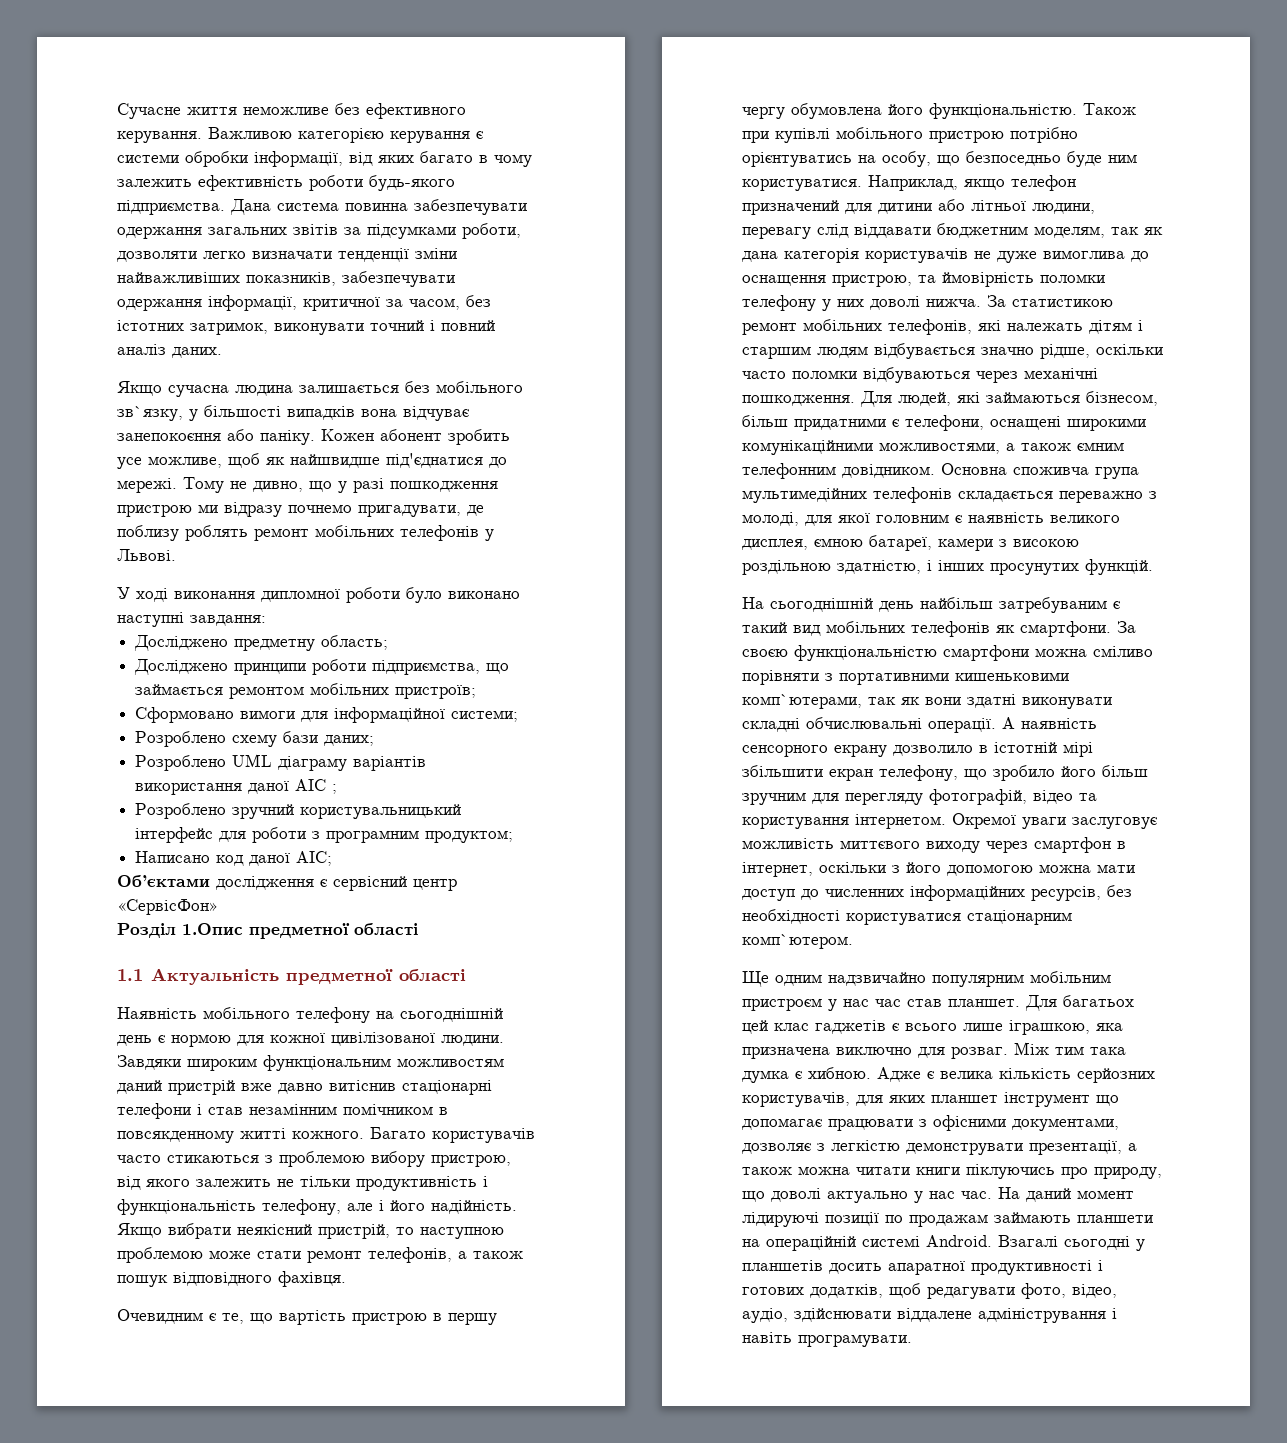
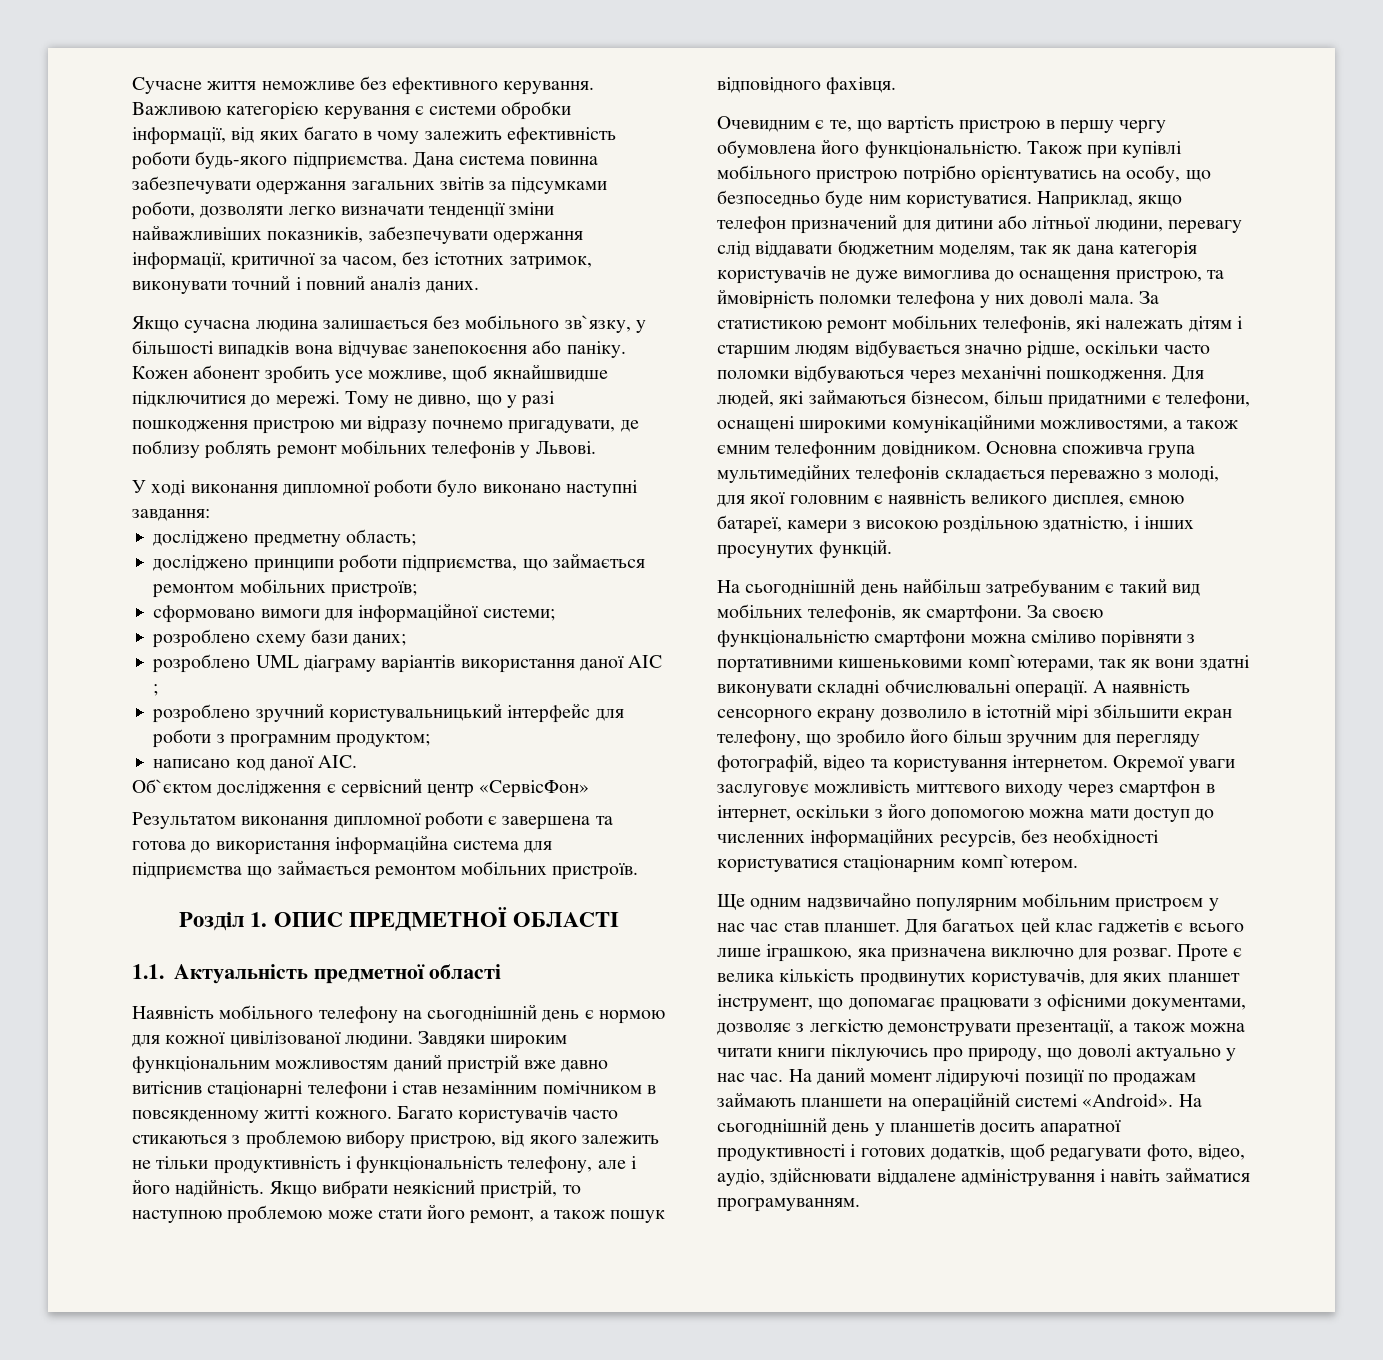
- Кожен абонент зробить усе можливе, щоб як найшвидше під'єднатися до мережі.
+ Кожен абонент зробить усе можливе, щоб якнайшвидше підключитися до мережі.
- Досліджено предметну область;
+ досліджено предметну область;
- Досліджено принципи роботи підприємства, що займається ремонтом мобільних пристроїв;
+ досліджено принципи роботи підприємства, що займається ремонтом мобільних пристроїв;
- Сформовано вимоги для інформаційної системи;
+ сформовано вимоги для інформаційної системи;
- Розроблено схему бази даних;
+ розроблено схему бази даних;
- Розроблено UML діаграму варіантів використання даної АІС ;
+ розроблено UML діаграму варіантів використання даної АІС ;
- Розроблено зручний користувальницький інтерфейс для роботи з програмним продуктом;
+ розроблено зручний користувальницький інтерфейс для роботи з програмним продуктом;
- Написано код даної АІС;
- Об’єктами дослідження є сервісний центр «СервісФон»
+ написано код даної АІС.
+ Об`єктом дослідження є сервісний центр «СервісФон»
- Розділ 1.Опис предметної області
- 1.1 Актуальність предметної області
+ Результатом виконання дипломної роботи є завершена та готова до використання інформаційна система для підприємства що займається ремонтом мобільних пристроїв.
+ Розділ 1. ОПИС ПРЕДМЕТНОЇ ОБЛАСТІ
+ 1.1. Актуальність предметної області
- Якщо вибрати неякісний пристрій, то наступною проблемою може стати ремонт телефонів, а також пошук відповідного фахівця.
+ Якщо вибрати неякісний пристрій, то наступною проблемою може стати його ремонт, а також пошук відповідного фахівця.
- Наприклад, якщо телефон призначений для дитини або літньої людини, перевагу слід віддавати бюджетним моделям, так як дана категорія користувачів не дуже вимоглива до оснащення пристрою, та ймовірність поломки телефону у них доволі нижча.
+ Наприклад, якщо телефон призначений для дитини або літньої людини, перевагу слід віддавати бюджетним моделям, так як дана категорія користувачів не дуже вимоглива до оснащення пристрою, та ймовірність поломки телефона у них доволі мала.
- На сьогоднішній день найбільш затребуваним є такий вид мобільних телефонів як смартфони.
+ На сьогоднішній день найбільш затребуваним є такий вид мобільних телефонів, як смартфони.
- Між тим така думка є хибною. Адже є велика кількість серйозних користувачів, для яких планшет інструмент що допомагає працювати з офісними документами, дозволяє з легкістю демонструвати презентації, а також можна читати книги піклуючись про природу, що доволі актуально у нас час.
+ Проте є велика кількість продвинутих користувачів, для яких планшет інструмент, що допомагає працювати з офісними документами, дозволяє з легкістю демонструвати презентації, а також можна читати книги піклуючись про природу, що доволі актуально у нас час.
- На даний момент лідируючі позиції по продажам займають планшети на операційній системі Android. Взагалі сьогодні у планшетів досить апаратної продуктивності і готових додатків, щоб редагувати фото, відео, аудіо, здійснювати віддалене адміністрування і навіть програмувати.
+ На даний момент лідируючі позиції по продажам займають планшети на операційній системі «Android». На сьогоднішній день у планшетів досить апаратної продуктивності і готових додатків, щоб редагувати фото, відео, аудіо, здійснювати віддалене адміністрування і навіть займатися програмуванням.

